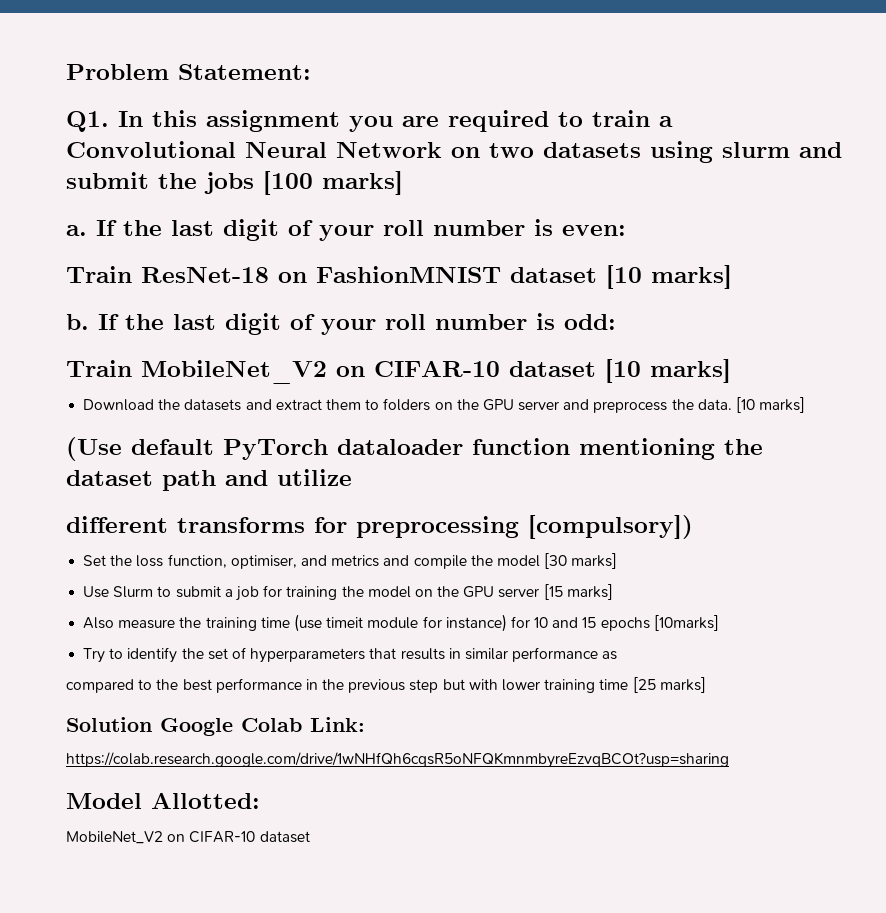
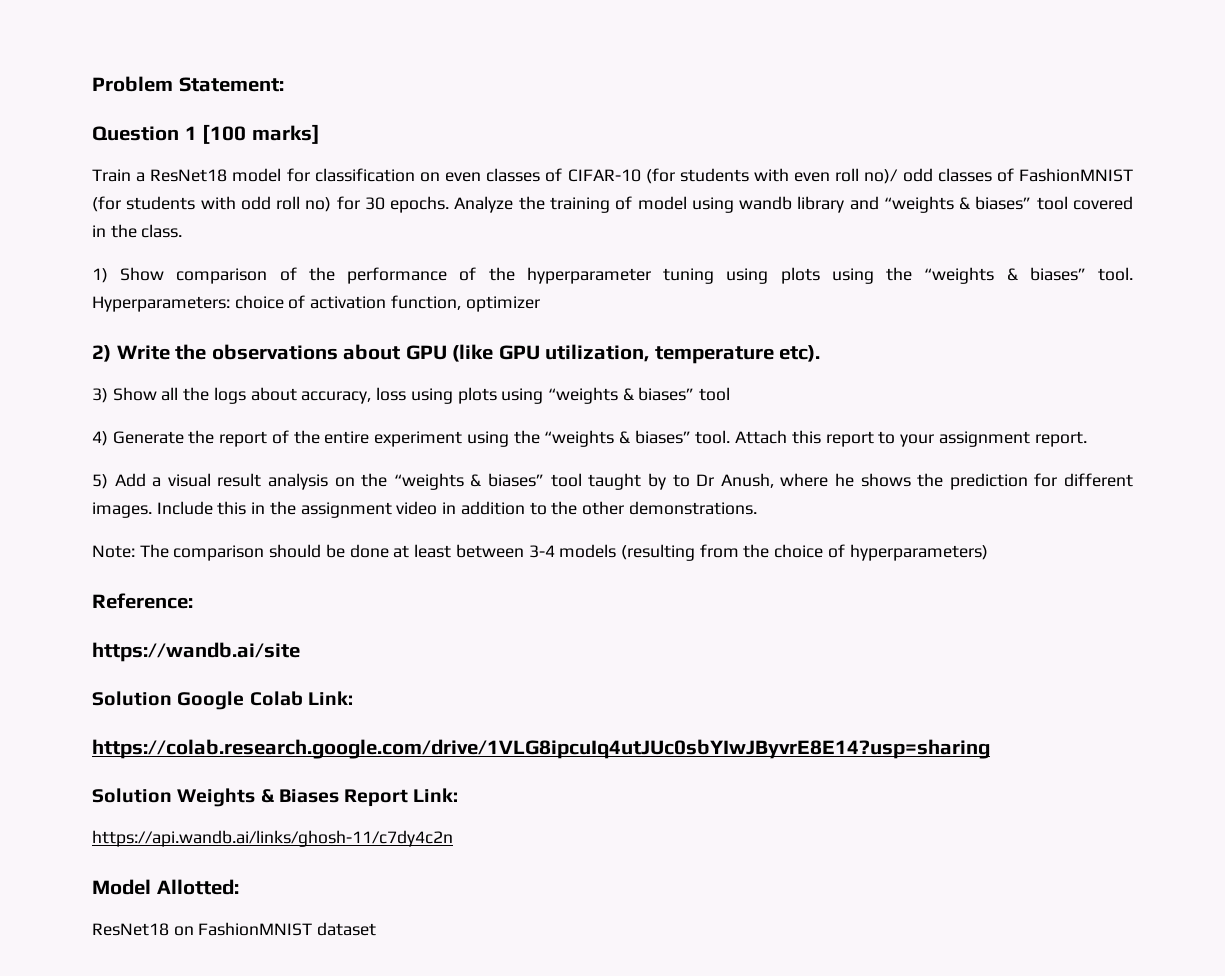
- Q1. In this assignment you are required to train a Convolutional Neural Network on two datasets using slurm and submit the jobs [100 marks]
- a. If the last digit of your roll number is even:
- Train ResNet-18 on FashionMNIST dataset [10 marks]
- b. If the last digit of your roll number is odd:
- Train MobileNet_V2 on CIFAR-10 dataset [10 marks]
- Download the datasets and extract them to folders on the GPU server and preprocess the data. [10 marks]
- (Use default PyTorch dataloader function mentioning the dataset path and utilize
- different transforms for preprocessing [compulsory])
- Set the loss function, optimiser, and metrics and compile the model [30 marks]
- Use Slurm to submit a job for training the model on the GPU server [15 marks]
- Also measure the training time (use timeit module for instance) for 10 and 15 epochs [10marks]
- Try to identify the set of hyperparameters that results in similar performance as
- compared to the best performance in the previous step but with lower training time [25 marks]
+ Question 1 [100 marks]
+ Train a ResNet18 model for classification on even classes of CIFAR-10 (for students with even roll no)/ odd classes of FashionMNIST (for students with odd roll no) for 30 epochs. Analyze the training of model using wandb library and “weights & biases” tool covered in the class.
+ 1) Show comparison of the performance of the hyperparameter tuning using plots using the “weights & biases” tool. Hyperparameters: choice of activation function, optimizer
+ 2) Write the observations about GPU (like GPU utilization, temperature etc).
+ 3) Show all the logs about accuracy, loss using plots using “weights & biases” tool
+ 4) Generate the report of the entire experiment using the “weights & biases” tool. Attach this report to your assignment report.
+ 5) Add a visual result analysis on the “weights & biases” tool taught by to Dr Anush, where he shows the prediction for different images. Include this in the assignment video in addition to the other demonstrations.
+ Note: The comparison should be done at least between 3-4 models (resulting from the choice of hyperparameters)
+ Reference:
+ https://wandb.ai/site
  Solution Google Colab Link:
- https://colab.research.google.com/drive/1wNHfQh6cqsR5oNFQKmnmbyreEzvqBCOt?usp=sharing
+ https://colab.research.google.com/drive/1VLG8ipcuIq4utJUc0sbYIwJByvrE8E14?usp=sharing
+ Solution Weights & Biases Report Link:
+ https://api.wandb.ai/links/ghosh-11/c7dy4c2n
  Model Allotted:
- MobileNet_V2 on CIFAR-10 dataset
+ ResNet18 on FashionMNIST dataset

